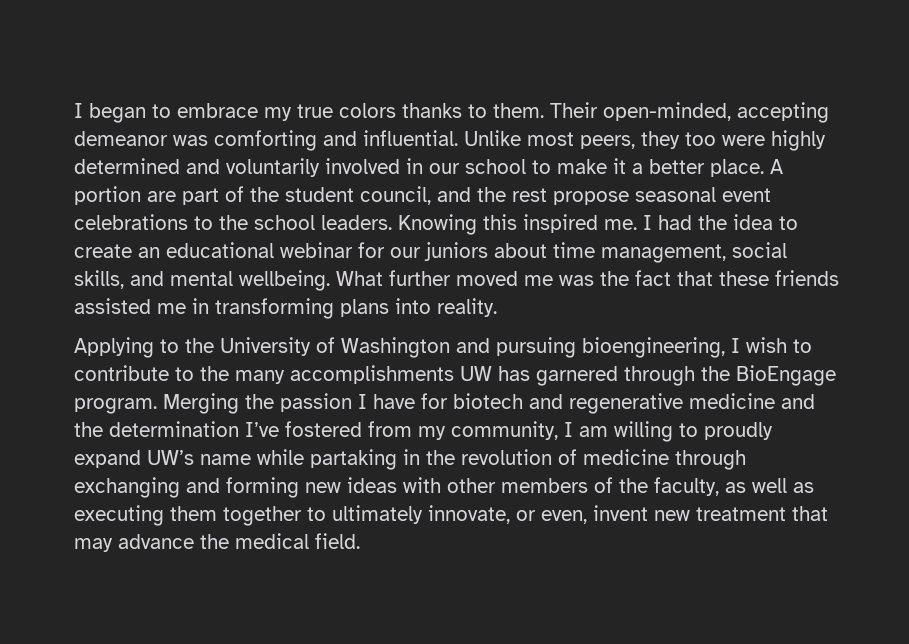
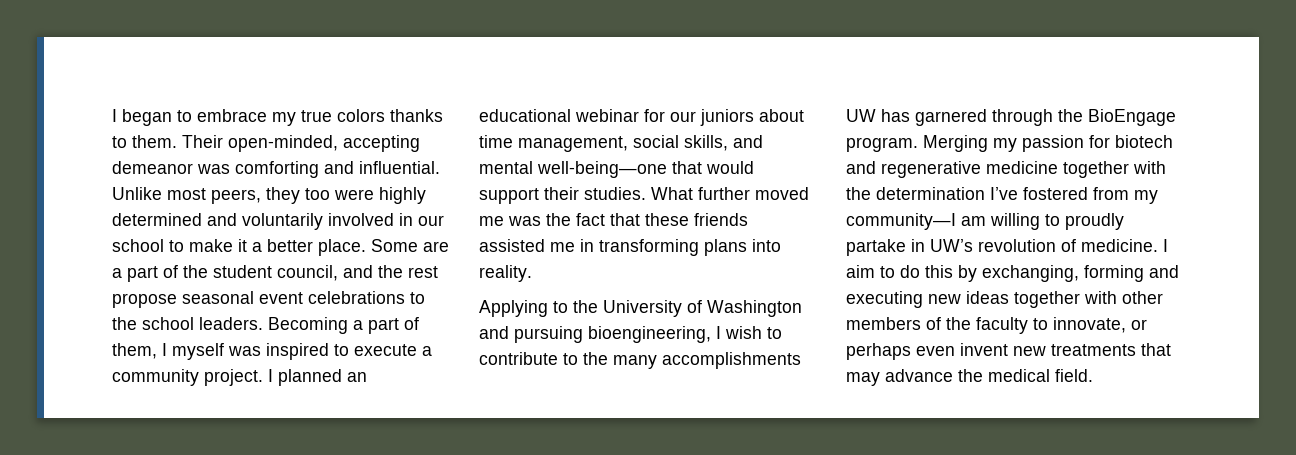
- A portion are part of the student council, and the rest propose seasonal event celebrations to the school leaders.
+ Some are a part of the student council, and the rest propose seasonal event celebrations to the school leaders.
- Knowing this inspired me. I had the idea to create an educational webinar for our juniors about time management, social skills, and mental wellbeing.
+ Becoming a part of them, I myself was inspired to execute a community project. I planned an educational webinar for our juniors about time management, social skills, and mental well-being—one that would support their studies.
- Merging the passion I have for biotech and regenerative medicine and the determination I’ve fostered from my community, I am willing to proudly expand UW’s name while partaking in the revolution of medicine through exchanging and forming new ideas with other members of the faculty, as well as executing them together to ultimately innovate, or even, invent new treatment that may advance the medical field.
+ Merging my passion for biotech and regenerative medicine together with the determination I’ve fostered from my community—I am willing to proudly partake in UW’s revolution of medicine. I aim to do this by exchanging, forming and executing new ideas together with other members of the faculty to innovate, or perhaps even invent new treatments that may advance the medical field.

